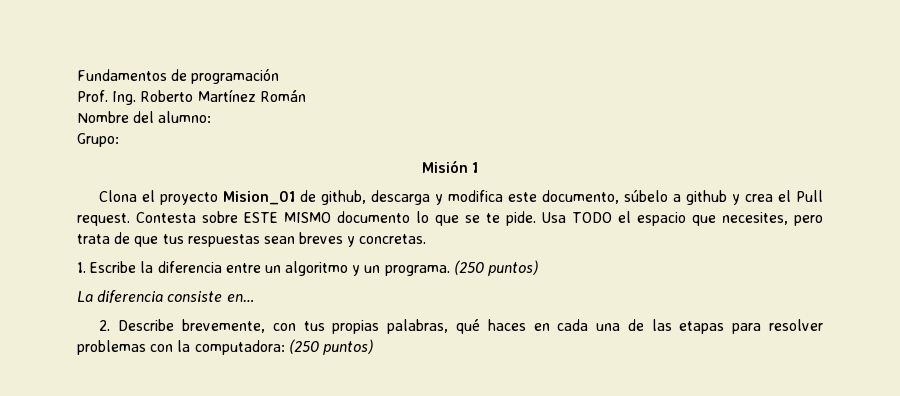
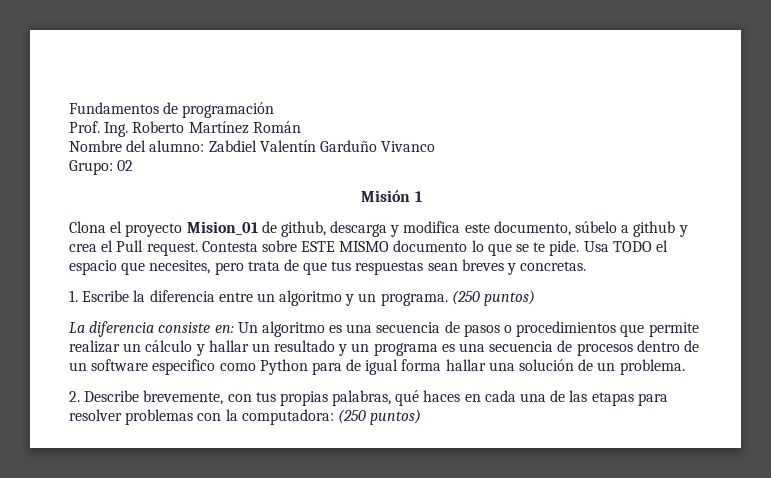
- Nombre del alumno:
+ Nombre del alumno: Zabdiel Valentín Garduño Vivanco
- Grupo:
+ Grupo: 02
- La diferencia consiste en…
+ La diferencia consiste en: Un algoritmo es una secuencia de pasos o procedimientos que permite realizar un cálculo y hallar un resultado y un programa es una secuencia de procesos dentro de un software especifico como Python para de igual forma hallar una solución de un problema.

